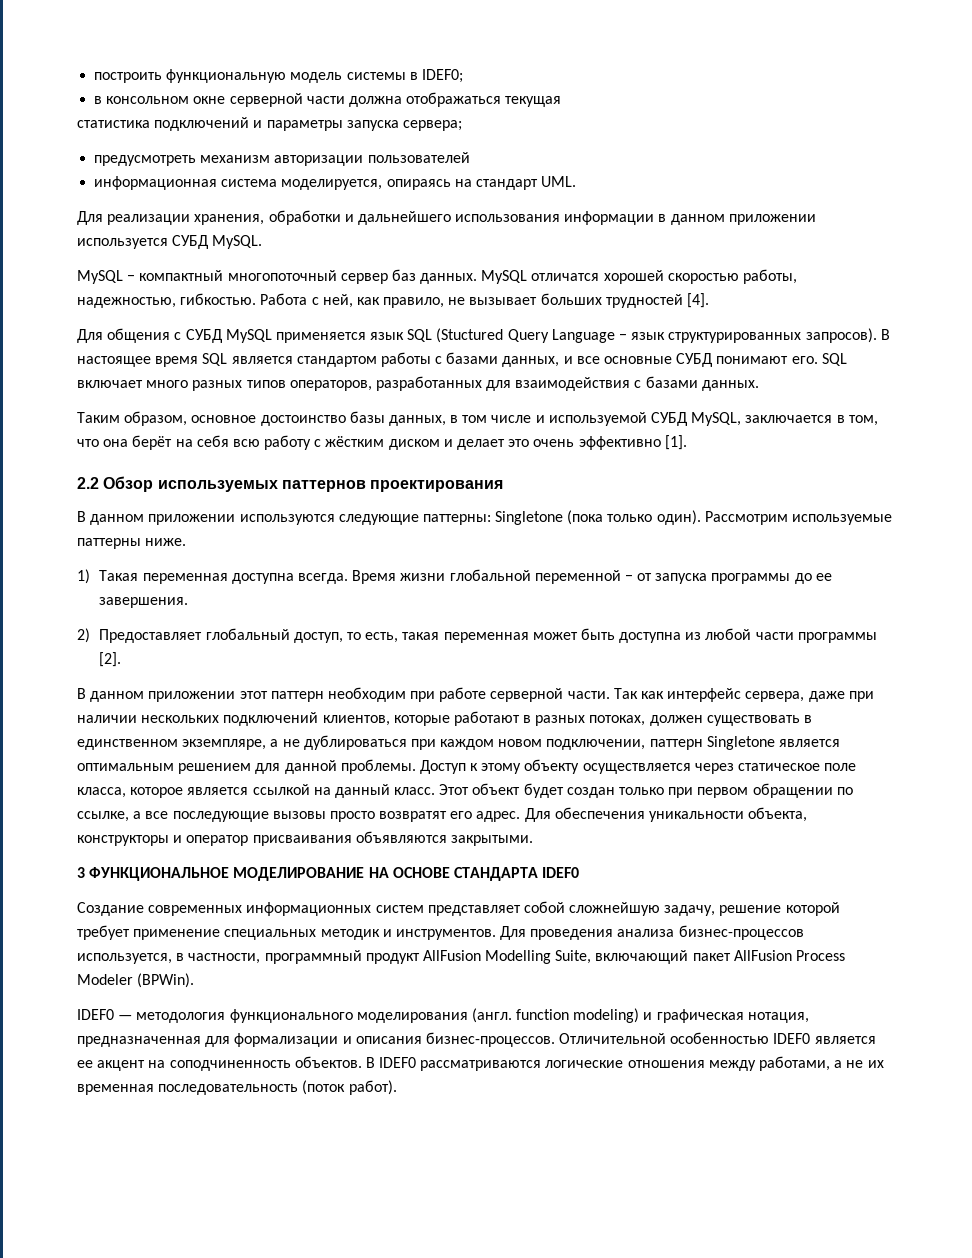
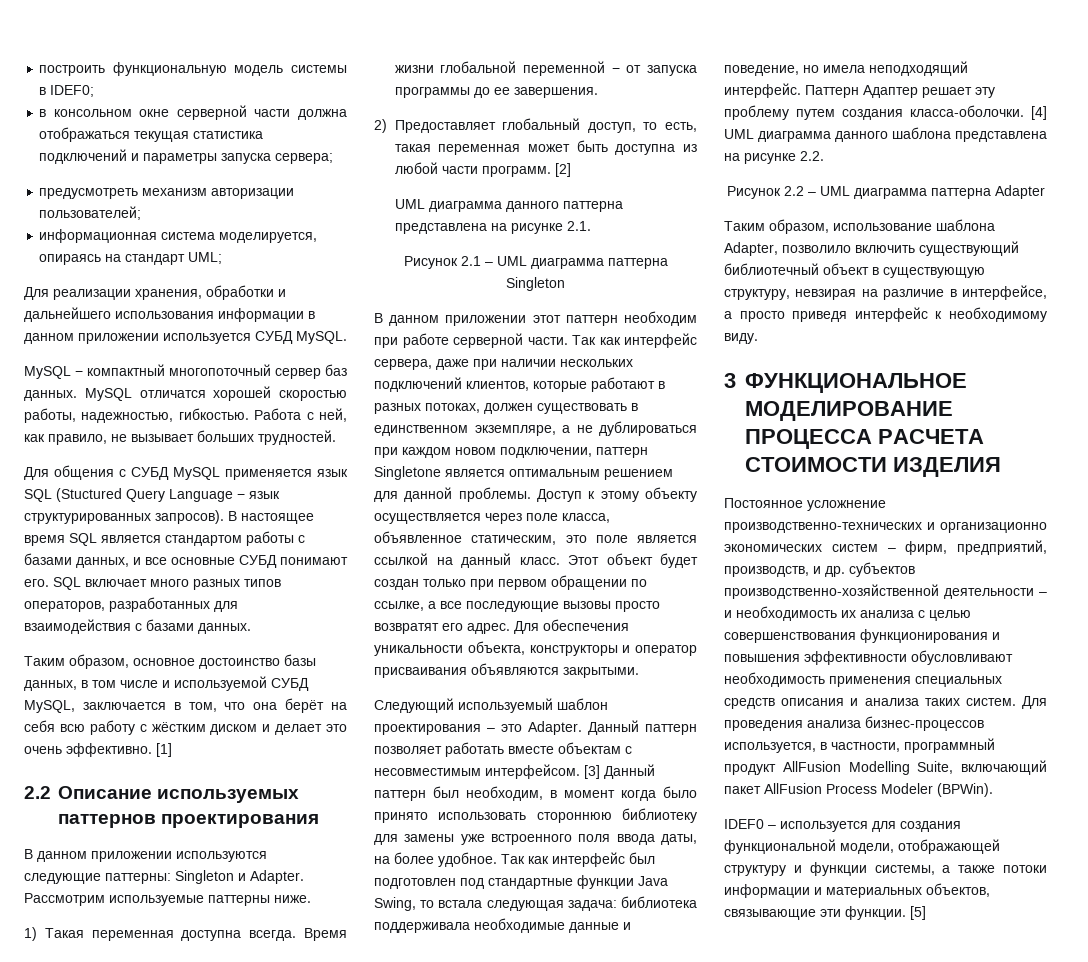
- в консольном окне серверной части должна отображаться текущая
- статистика подключений и параметры запуска сервера;
+ в консольном окне серверной части должна отображаться текущая статистика подключений и параметры запуска сервера;
- предусмотреть механизм авторизации пользователей
+ предусмотреть механизм авторизации пользователей;
- информационная система моделируется, опираясь на стандарт UML.
+ информационная система моделируется, опираясь на стандарт UML;
- Работа с ней, как правило, не вызывает больших трудностей [4].
+ Работа с ней, как правило, не вызывает больших трудностей.
- Таким образом, основное достоинство базы данных, в том числе и используемой СУБД MySQL, заключается в том, что она берёт на себя всю работу с жёстким диском и делает это очень эффективно [1].
- 2.2 Обзор используемых паттернов проектирования
+ Таким образом, основное достоинство базы данных, в том числе и используемой СУБД MySQL, заключается в том, что она берёт на себя всю работу с жёстким диском и делает это очень эффективно. [1]
+ 2.2 Описание используемых паттернов проектирования
- В данном приложении используются следующие паттерны: Singletone (пока только один).
+ В данном приложении используются следующие паттерны: Singleton и Adapter.
- 2) Предоставляет глобальный доступ, то есть, такая переменная может быть доступна из любой части программы [2].
+ 2) Предоставляет глобальный доступ, то есть, такая переменная может быть доступна из любой части программ. [2]
+ UML диаграмма данного паттерна представлена на рисунке 2.1.
+ Рисунок 2.1 – UML диаграмма паттерна Singleton
- Доступ к этому объекту осуществляется через статическое поле класса, которое является ссылкой на данный класс.
+ Доступ к этому объекту осуществляется через поле класса, объявленное статическим, это поле является ссылкой на данный класс.
- 3 ФУНКЦИОНАЛЬНОЕ МОДЕЛИРОВАНИЕ НА ОСНОВЕ СТАНДАРТА IDEF0
- Создание современных информационных систем представляет собой сложнейшую задачу, решение которой требует применение специальных методик и инструментов.
+ Следующий используемый шаблон проектирования – это Adapter. Данный паттерн позволяет работать вместе объектам с несовместимым интерфейсом. [3] Данный паттерн был необходим, в момент когда было принято использовать стороннюю библиотеку для замены уже встроенного поля ввода даты, на более удобное. Так как интерфейс был подготовлен под стандартные функции Java Swing, то встала следующая задача: библиотека поддерживала необходимые данные и поведение, но имела неподходящий интерфейс. Паттерн Адаптер решает эту проблему путем создания класса-оболочки. [4] UML диаграмма данного шаблона представлена на рисунке 2.2.
+ Рисунок 2.2 – UML диаграмма паттерна Adapter
+ Таким образом, использование шаблона Adapter, позволило включить существующий библиотечный объект в существующую структуру, невзирая на различие в интерфейсе, а просто приведя интерфейс к необходимому виду.
+ 3 ФУНКЦИОНАЛЬНОЕ МОДЕЛИРОВАНИЕ ПРОЦЕССА РАСЧЕТА СТОИМОСТИ ИЗДЕЛИЯ
+ Постоянное усложнение производственно-технических и организационно экономических систем – фирм, предприятий, производств, и др. субъектов производственно-хозяйственной деятельности – и необходимость их анализа с целью совершенствования функционирования и повышения эффективности обусловливают необходимость применения специальных средств описания и анализа таких систем.
- IDEF0 — методология функционального моделирования (англ. function modeling) и графическая нотация, предназначенная для формализации и описания бизнес-процессов. Отличительной особенностью IDEF0 является ее акцент на соподчиненность объектов. В IDEF0 рассматриваются логические отношения между работами, а не их временная последовательность (поток работ).
+ IDEF0 – используется для создания функциональной модели, отображающей структуру и функции системы, а также потоки информации и материальных объектов, связывающие эти функции. [5]

